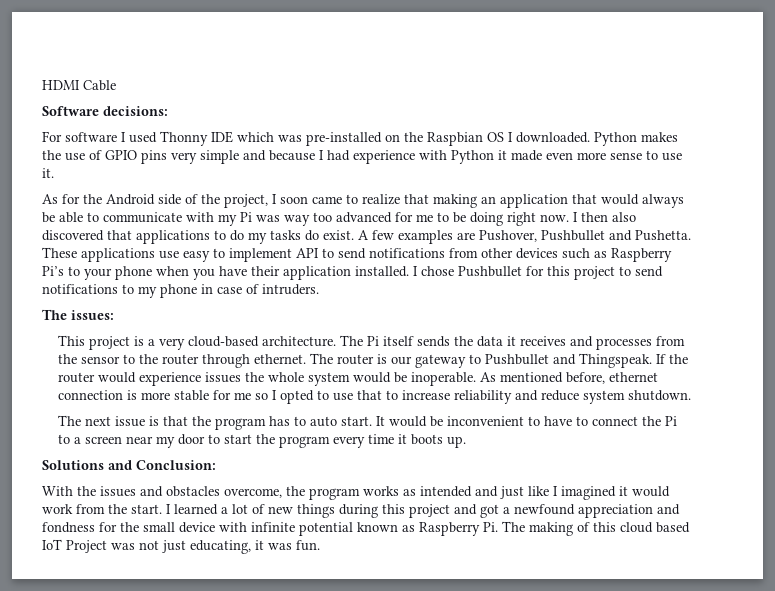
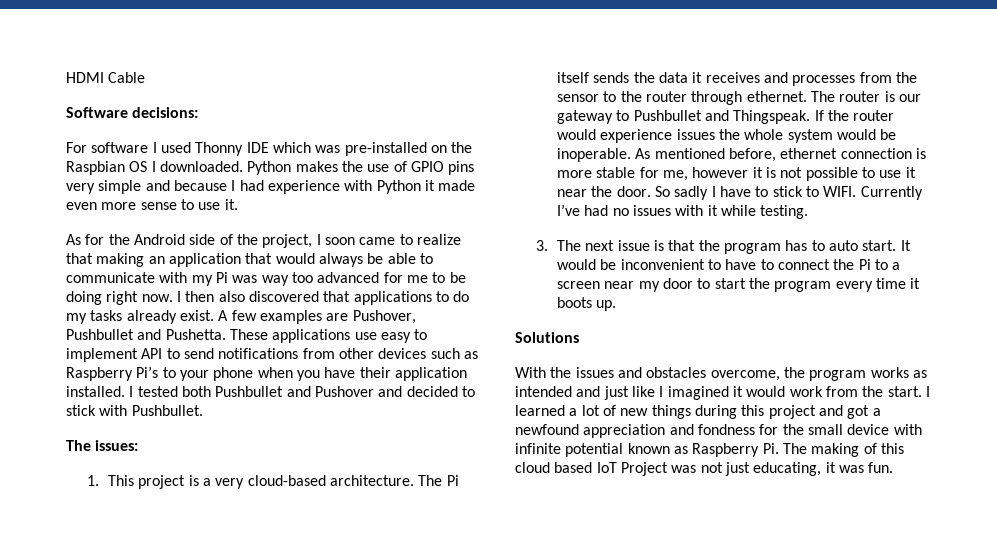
- I then also discovered that applications to do my tasks do exist.
+ I then also discovered that applications to do my tasks already exist.
- I chose Pushbullet for this project to send notifications to my phone in case of intruders.
+ I tested both Pushbullet and Pushover and decided to stick with Pushbullet.
- This project is a very cloud-based architecture.
+ 1. This project is a very cloud-based architecture.
- As mentioned before, ethernet connection is more stable for me so I opted to use that to increase reliability and reduce system shutdown.
- The next issue is that the program has to auto start.
+ As mentioned before, ethernet connection is more stable for me, however it is not possible to use it near the door. So sadly I have to stick to WIFI. Currently I’ve had no issues with it while testing.
+ 3. The next issue is that the program has to auto start.
- Solutions and Conclusion:
+ Solutions

